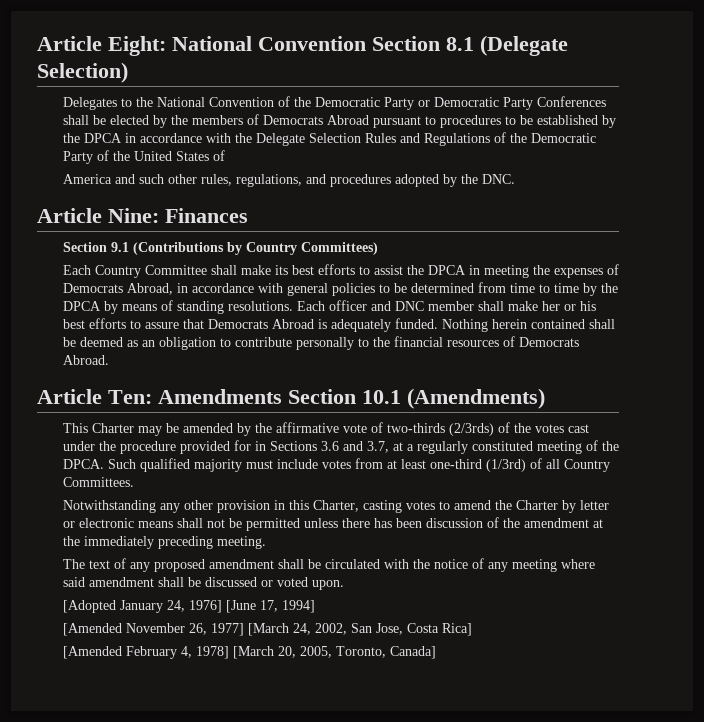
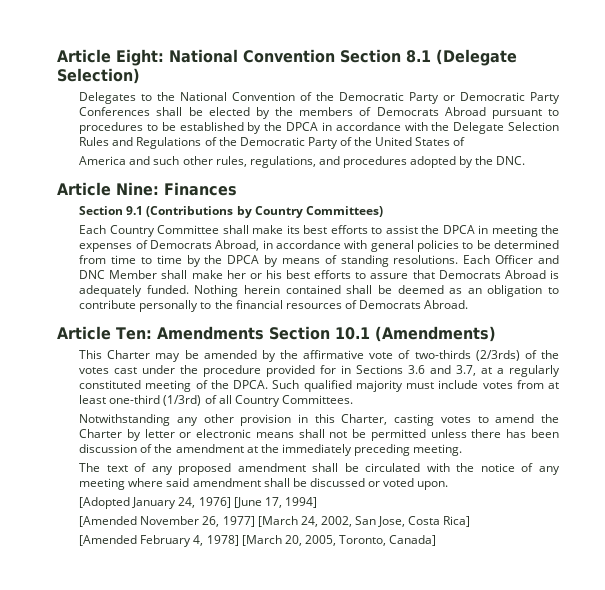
- Each officer and DNC member shall make her or his best efforts to assure that Democrats Abroad is adequately funded.
+ Each Officer and DNC Member shall make her or his best efforts to assure that Democrats Abroad is adequately funded.

